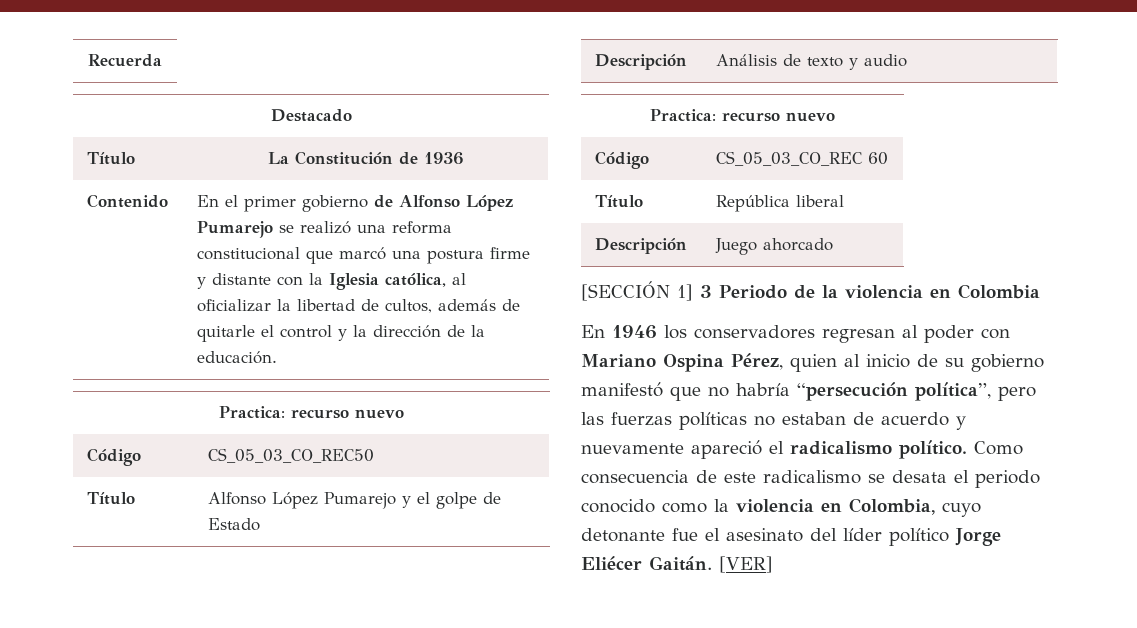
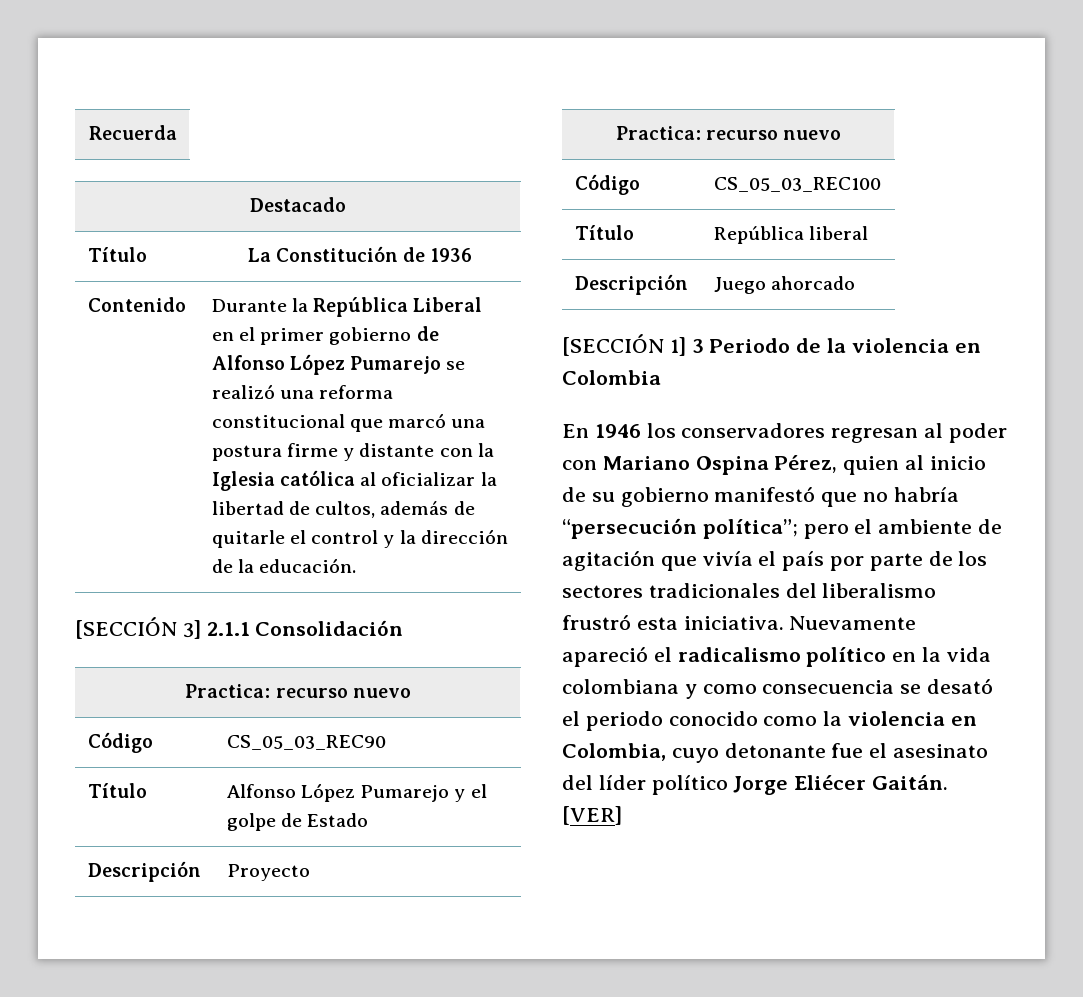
- En el primer gobierno de Alfonso López Pumarejo se realizó una reforma constitucional que marcó una postura firme y distante con la Iglesia católica, al oficializar la libertad de cultos, además de quitarle el control y la dirección de la educación.
+ Durante la República Liberal en el primer gobierno de Alfonso López Pumarejo se realizó una reforma constitucional que marcó una postura firme y distante con la Iglesia católica al oficializar la libertad de cultos, además de quitarle el control y la dirección de la educación.
+ [SECCIÓN 3] 2.1.1 Consolidación
  Practica: recurso nuevo
- Código | CS_05_03_CO_REC50
+ Código | CS_05_03_REC90
- Descripción | Análisis de texto y audio
+ Descripción | Proyecto
  Practica: recurso nuevo
- Código | CS_05_03_CO_REC 60
+ Código | CS_05_03_REC100
- En 1946 los conservadores regresan al poder con Mariano Ospina Pérez, quien al inicio de su gobierno manifestó que no habría “persecución política”, pero las fuerzas políticas no estaban de acuerdo y nuevamente apareció el radicalismo político. Como consecuencia de este radicalismo se desata el periodo conocido como la violencia en Colombia, cuyo detonante fue el asesinato del líder político Jorge Eliécer Gaitán.
+ En 1946 los conservadores regresan al poder con Mariano Ospina Pérez, quien al inicio de su gobierno manifestó que no habría “persecución política”; pero el ambiente de agitación que vivía el país por parte de los sectores tradicionales del liberalismo frustró esta iniciativa. Nuevamente apareció el radicalismo político en la vida colombiana y como consecuencia se desató el periodo conocido como la violencia en Colombia, cuyo detonante fue el asesinato del líder político Jorge Eliécer Gaitán.

